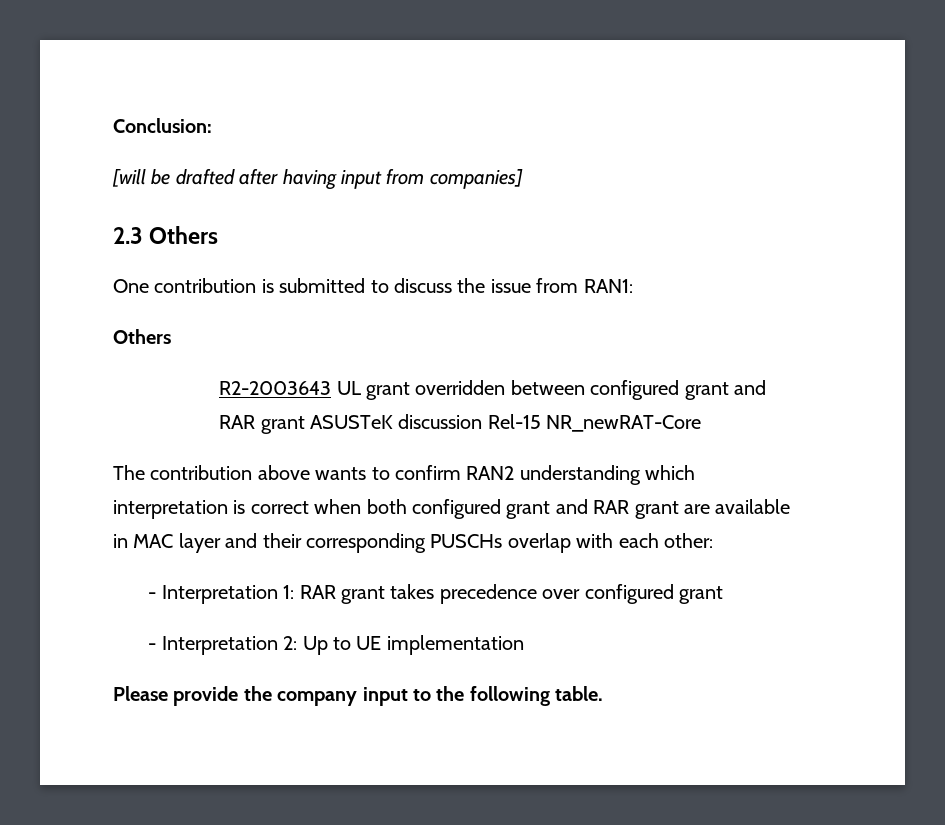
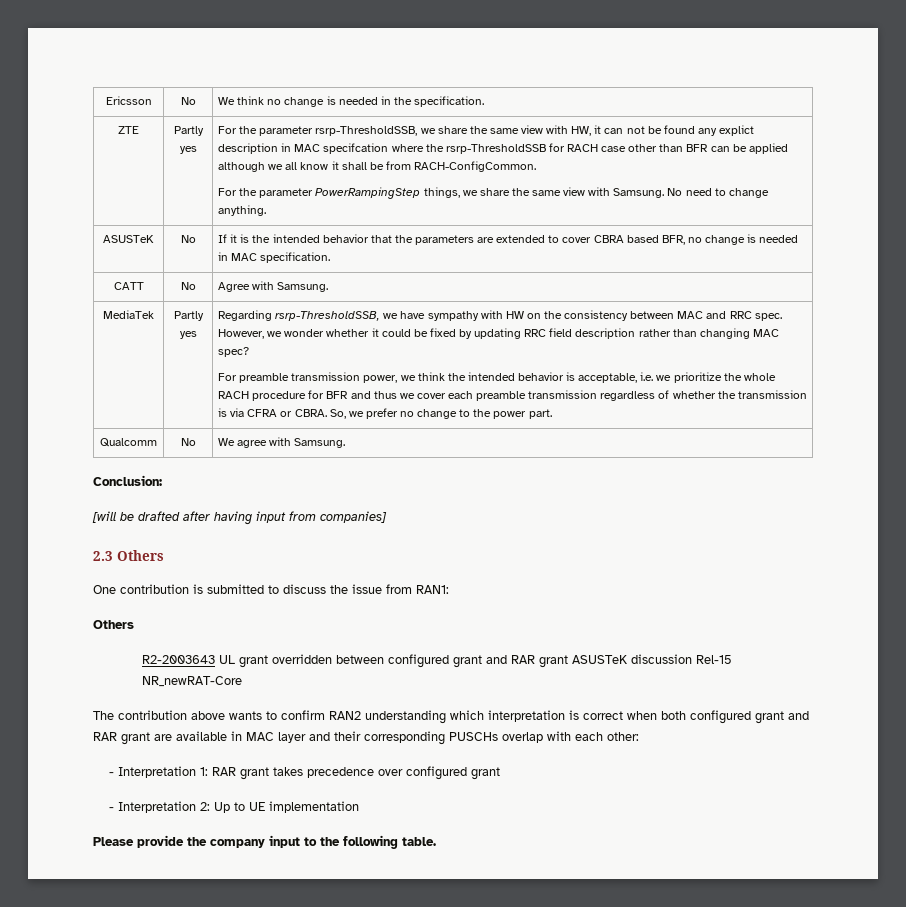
+ Ericsson | No | We think no change is needed in the specification.
+ ZTE | Partly yes | For the parameter rsrp-ThresholdSSB, we share the same view with HW, it can not be found any explict description in MAC specifcation where the rsrp-ThresholdSSB for RACH case other than BFR can be applied although we all know it shall be from RACH-ConfigCommon.
+ For the parameter PowerRampingStep things, we share the same view with Samsung. No need to change anything.
+ ASUSTeK | No | If it is the intended behavior that the parameters are extended to cover CBRA based BFR, no change is needed in MAC specification.
+ CATT | No | Agree with Samsung.
+ MediaTek | Partly yes | Regarding rsrp-ThresholdSSB, we have sympathy with HW on the consistency between MAC and RRC spec. However, we wonder whether it could be fixed by updating RRC field description rather than changing MAC spec?
+ For preamble transmission power, we think the intended behavior is acceptable, i.e. we prioritize the whole RACH procedure for BFR and thus we cover each preamble transmission regardless of whether the transmission is via CFRA or CBRA. So, we prefer no change to the power part.
+ Qualcomm | No | We agree with Samsung.

